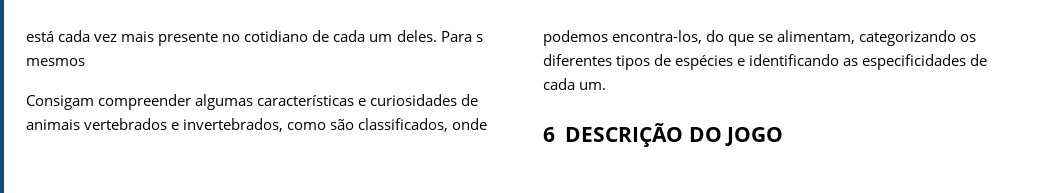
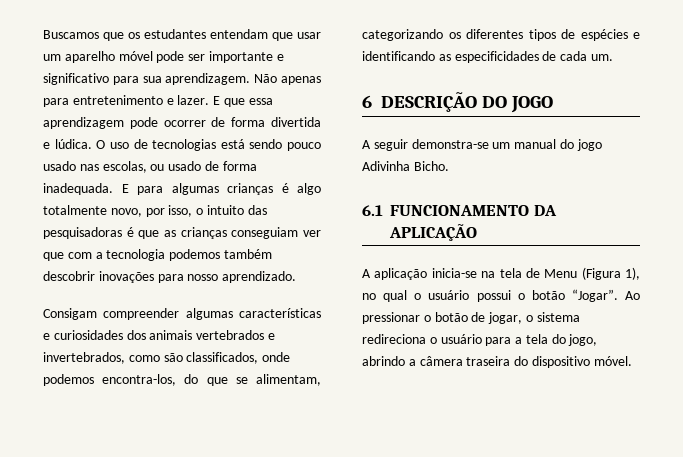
- está cada vez mais presente no cotidiano de cada um deles. Para s mesmos
+ Buscamos que os estudantes entendam que usar um aparelho móvel pode ser importante e significativo para sua aprendizagem. Não apenas para entretenimento e lazer. E que essa aprendizagem pode ocorrer de forma divertida e lúdica. O uso de tecnologias está sendo pouco usado nas escolas, ou usado de forma inadequada. E para algumas crianças é algo totalmente novo, por isso, o intuito das pesquisadoras é que as crianças conseguiam ver que com a tecnologia podemos também descobrir inovações para nosso aprendizado.
- Consigam compreender algumas características e curiosidades de animais vertebrados e invertebrados, como são classificados, onde podemos encontra-los, do que se alimentam, categorizando os diferentes tipos de espécies e identificando as especificidades de cada um.
+ Consigam compreender algumas características e curiosidades dos animais vertebrados e invertebrados, como são classificados, onde podemos encontra-los, do que se alimentam, categorizando os diferentes tipos de espécies e identificando as especificidades de cada um.
+ A seguir demonstra-se um manual do jogo Adivinha Bicho.
+ 6.1 FUNCIONAMENTO DA APLICAÇÃO
+ A aplicação inicia-se na tela de Menu (Figura 1), no qual o usuário possui o botão “Jogar”. Ao pressionar o botão de jogar, o sistema redireciona o usuário para a tela do jogo, abrindo a câmera traseira do dispositivo móvel.

